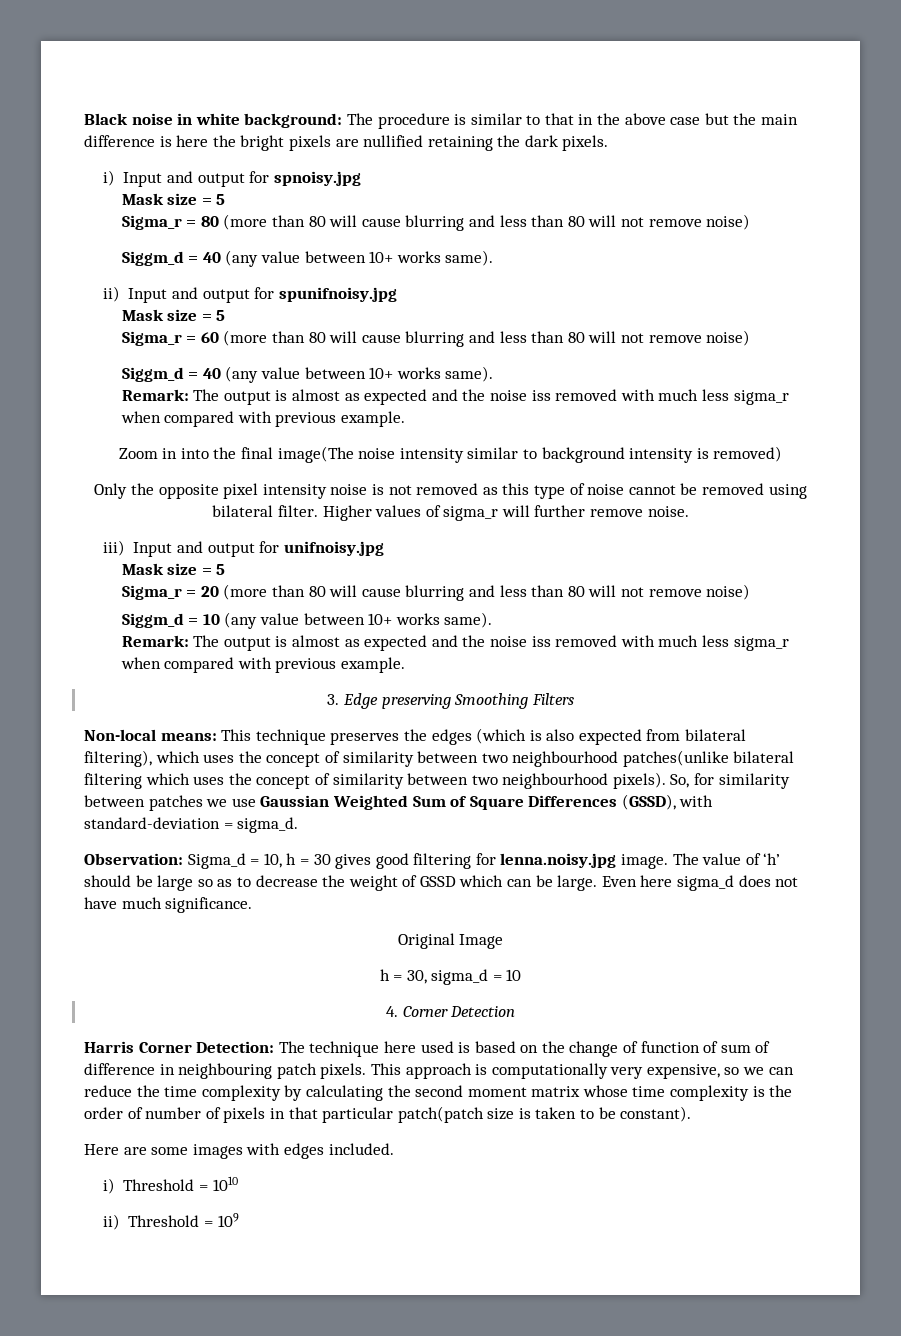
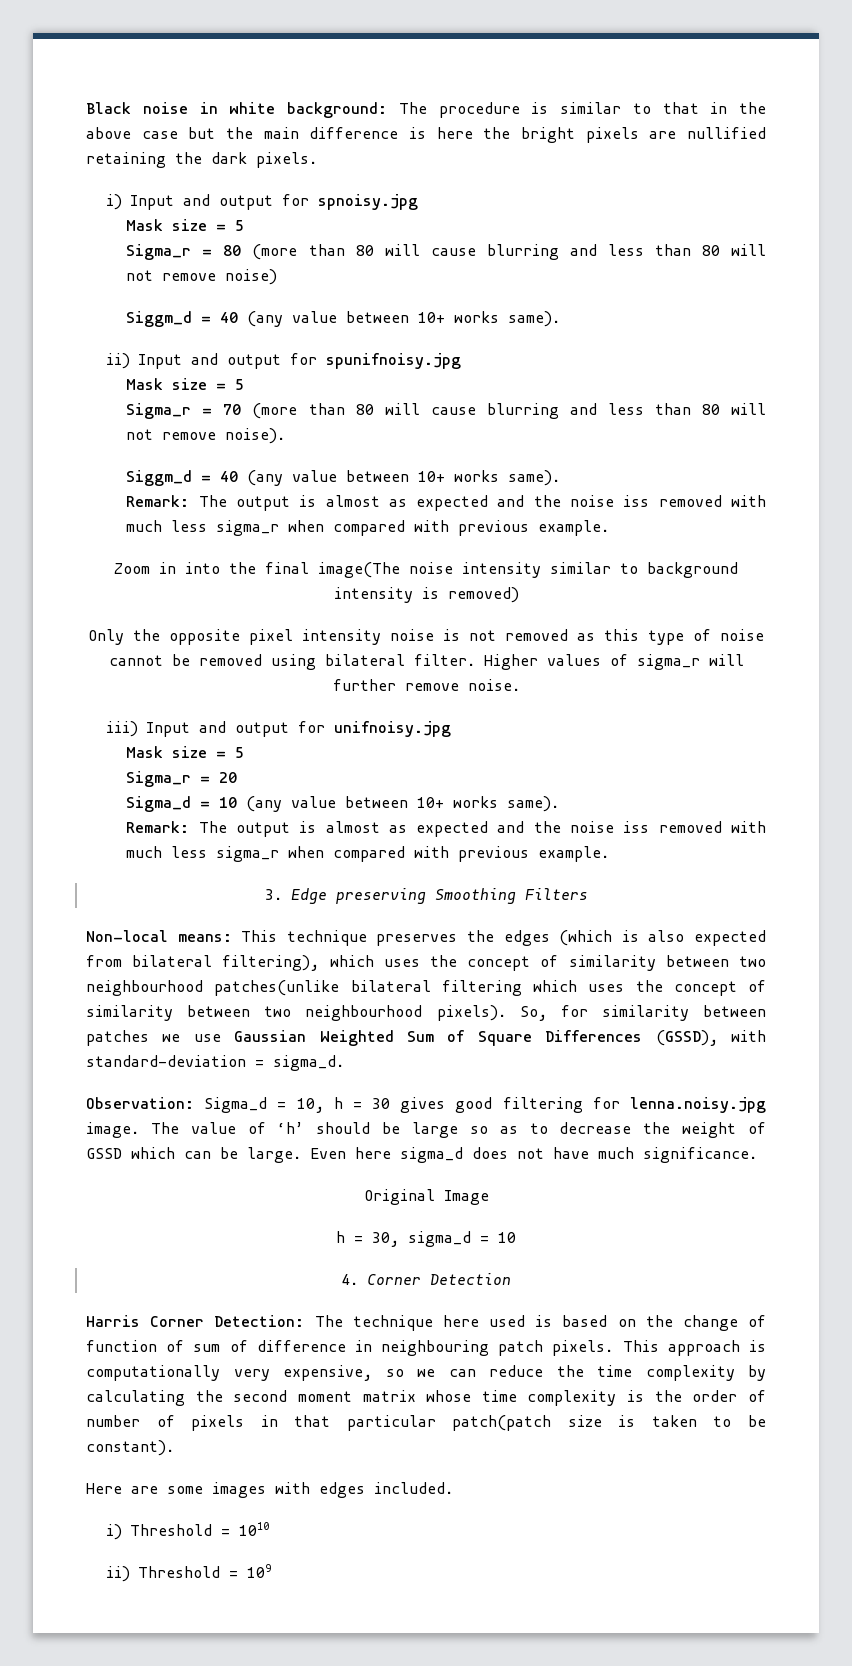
- Sigma_r = 60 (more than 80 will cause blurring and less than 80 will not remove noise)
+ Sigma_r = 70 (more than 80 will cause blurring and less than 80 will not remove noise).
- Sigma_r = 20 (more than 80 will cause blurring and less than 80 will not remove noise)
- Siggm_d = 10 (any value between 10+ works same).
+ Sigma_r = 20
+ Sigma_d = 10 (any value between 10+ works same).

